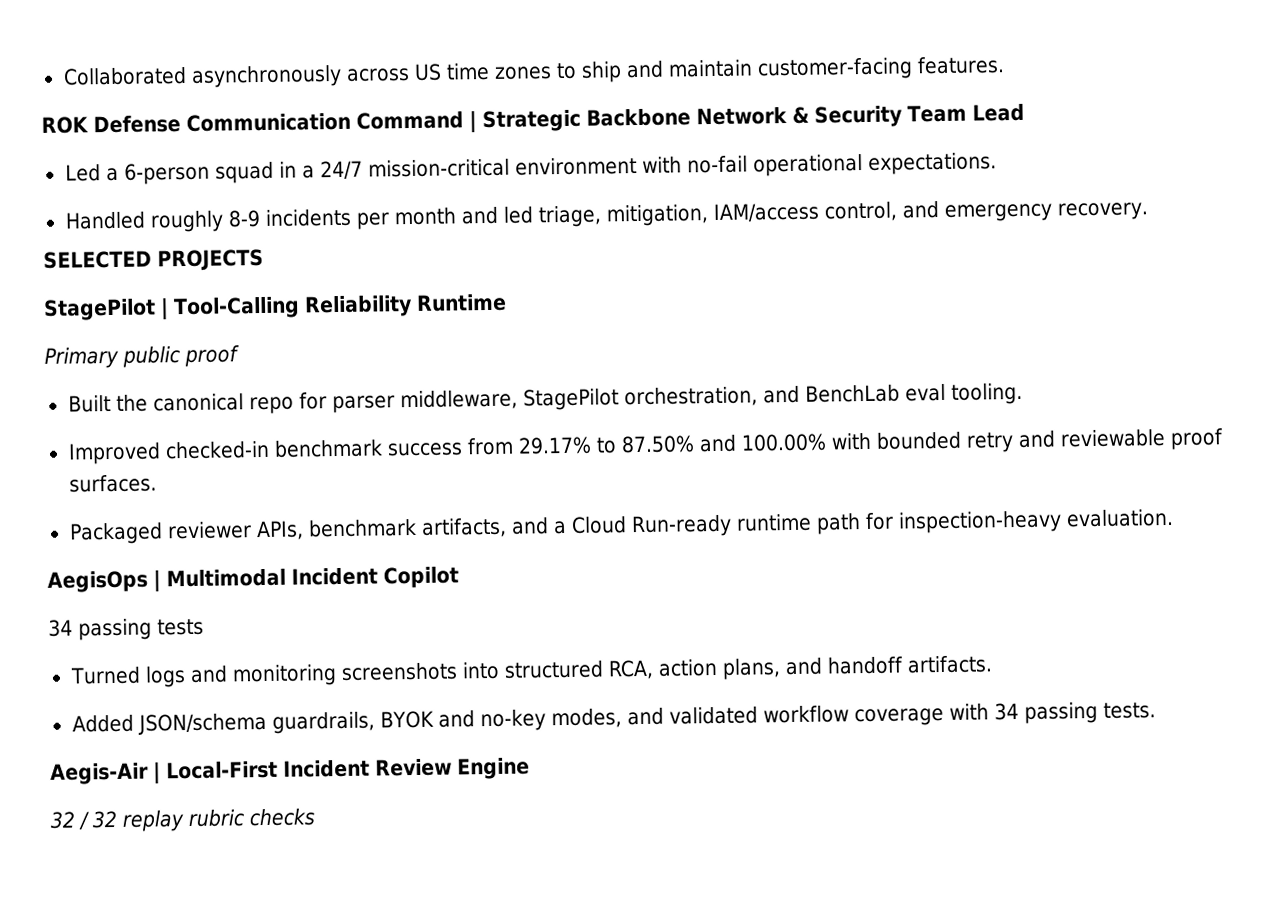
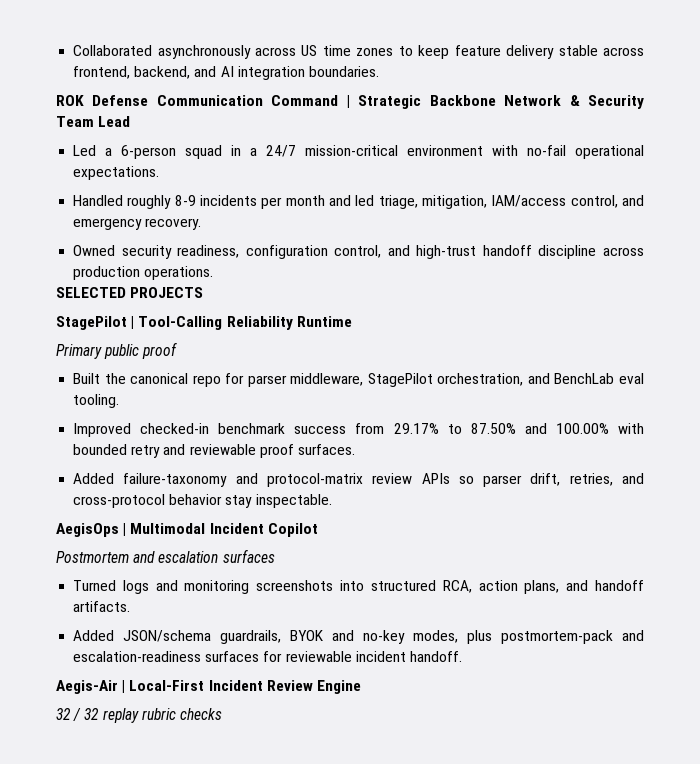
- Collaborated asynchronously across US time zones to ship and maintain customer-facing features.
+ Collaborated asynchronously across US time zones to keep feature delivery stable across frontend, backend, and AI integration boundaries.
+ Owned security readiness, configuration control, and high-trust handoff discipline across production operations.
- Packaged reviewer APIs, benchmark artifacts, and a Cloud Run-ready runtime path for inspection-heavy evaluation.
+ Added failure-taxonomy and protocol-matrix review APIs so parser drift, retries, and cross-protocol behavior stay inspectable.
- 34 passing tests
+ Postmortem and escalation surfaces
- Added JSON/schema guardrails, BYOK and no-key modes, and validated workflow coverage with 34 passing tests.
+ Added JSON/schema guardrails, BYOK and no-key modes, plus postmortem-pack and escalation-readiness surfaces for reviewable incident handoff.

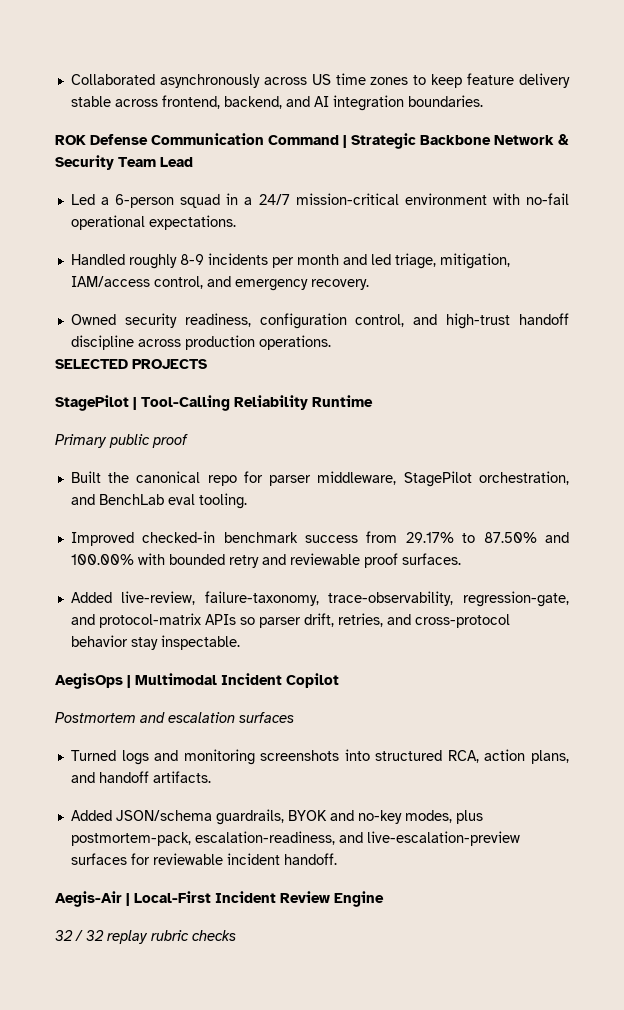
- Added failure-taxonomy and protocol-matrix review APIs so parser drift, retries, and cross-protocol behavior stay inspectable.
+ Added live-review, failure-taxonomy, trace-observability, regression-gate, and protocol-matrix APIs so parser drift, retries, and cross-protocol behavior stay inspectable.
- Added JSON/schema guardrails, BYOK and no-key modes, plus postmortem-pack and escalation-readiness surfaces for reviewable incident handoff.
+ Added JSON/schema guardrails, BYOK and no-key modes, plus postmortem-pack, escalation-readiness, and live-escalation-preview surfaces for reviewable incident handoff.

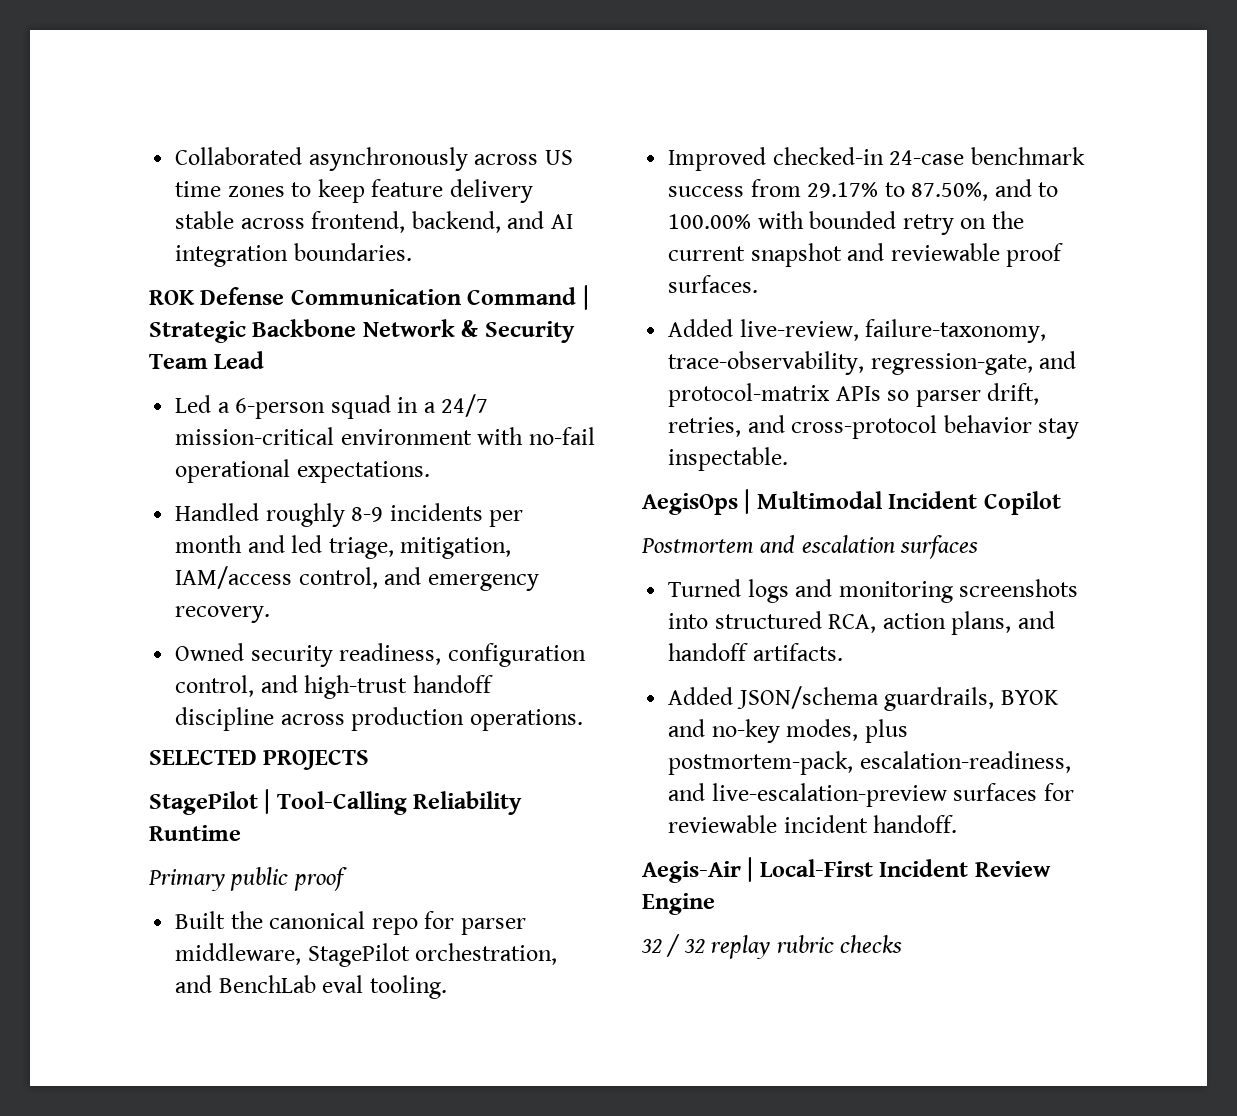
- Improved checked-in benchmark success from 29.17% to 87.50% and 100.00% with bounded retry and reviewable proof surfaces.
+ Improved checked-in 24-case benchmark success from 29.17% to 87.50%, and to 100.00% with bounded retry on the current snapshot and reviewable proof surfaces.

